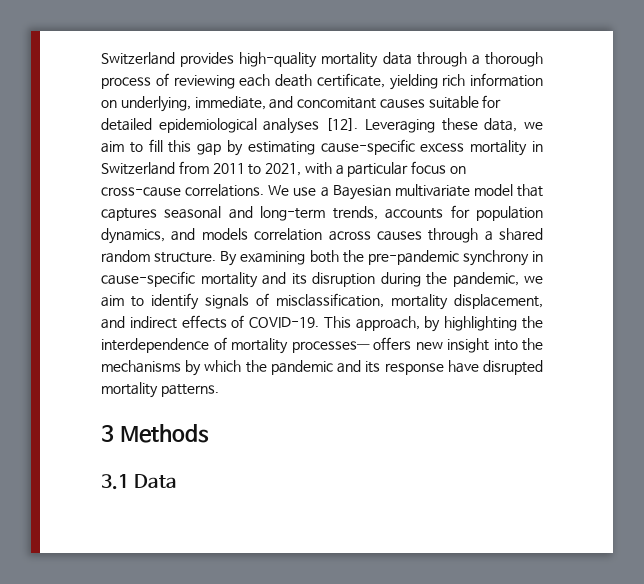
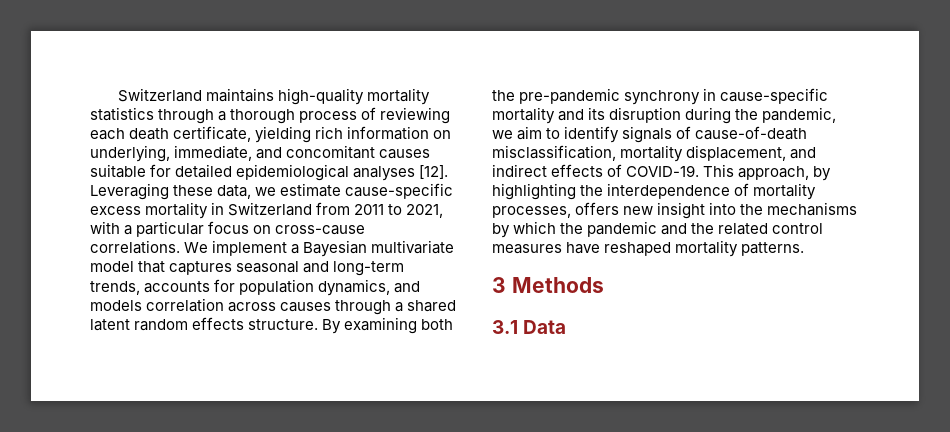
- Switzerland provides high-quality mortality data through a thorough process of reviewing each death certificate, yielding rich information on underlying, immediate, and concomitant causes suitable for detailed epidemiological analyses [12].
+ Switzerland maintains high-quality mortality statistics through a thorough process of reviewing each death certificate, yielding rich information on underlying, immediate, and concomitant causes suitable for detailed epidemiological analyses [12].
- Leveraging these data, we aim to fill this gap by estimating cause-specific excess mortality in Switzerland from 2011 to 2021, with a particular focus on cross-cause correlations.
+ Leveraging these data, we estimate cause-specific excess mortality in Switzerland from 2011 to 2021, with a particular focus on cross-cause correlations.
- We use a Bayesian multivariate model that captures seasonal and long-term trends, accounts for population dynamics, and models correlation across causes through a shared random structure.
+ We implement a Bayesian multivariate model that captures seasonal and long-term trends, accounts for population dynamics, and models correlation across causes through a shared latent random effects structure.
- By examining both the pre-pandemic synchrony in cause-specific mortality and its disruption during the pandemic, we aim to identify signals of misclassification, mortality displacement, and indirect effects of COVID-19.
+ By examining both the pre-pandemic synchrony in cause-specific mortality and its disruption during the pandemic, we aim to identify signals of cause-of-death misclassification, mortality displacement, and indirect effects of COVID-19.
- This approach, by highlighting the interdependence of mortality processes— offers new insight into the mechanisms by which the pandemic and its response have disrupted mortality patterns.
+ This approach, by highlighting the interdependence of mortality processes, offers new insight into the mechanisms by which the pandemic and the related control measures have reshaped mortality patterns.

